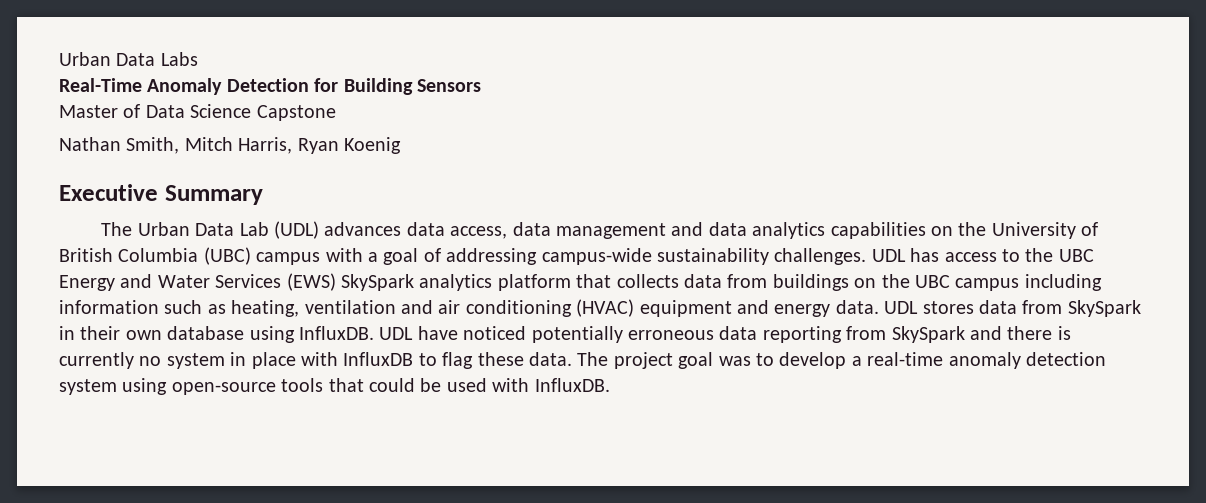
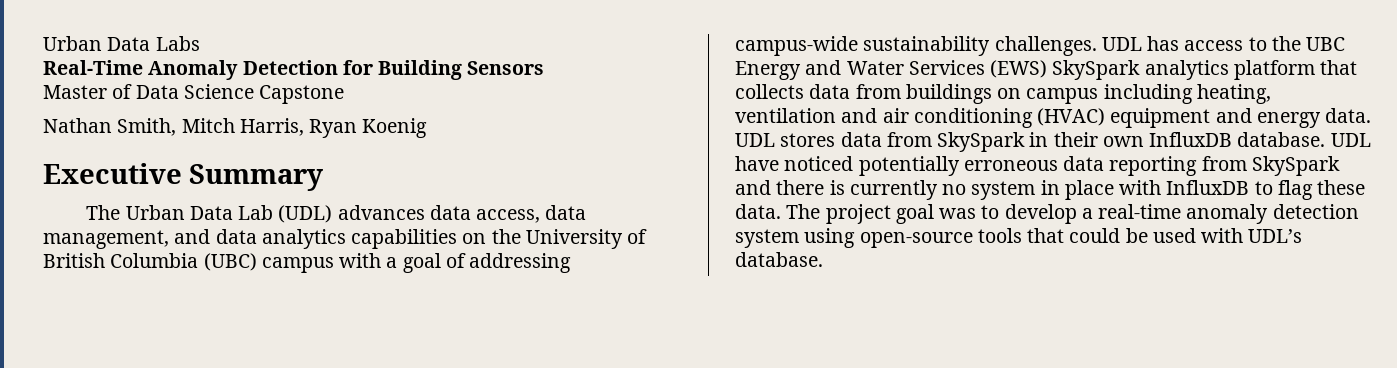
- The Urban Data Lab (UDL) advances data access, data management and data analytics capabilities on the University of British Columbia (UBC) campus with a goal of addressing campus-wide sustainability challenges.
+ The Urban Data Lab (UDL) advances data access, data management, and data analytics capabilities on the University of British Columbia (UBC) campus with a goal of addressing campus-wide sustainability challenges.
- UDL has access to the UBC Energy and Water Services (EWS) SkySpark analytics platform that collects data from buildings on the UBC campus including information such as heating, ventilation and air conditioning (HVAC) equipment and energy data.
+ UDL has access to the UBC Energy and Water Services (EWS) SkySpark analytics platform that collects data from buildings on campus including heating, ventilation and air conditioning (HVAC) equipment and energy data.
- UDL stores data from SkySpark in their own database using InfluxDB.
+ UDL stores data from SkySpark in their own InfluxDB database.
- The project goal was to develop a real-time anomaly detection system using open-source tools that could be used with InfluxDB.
+ The project goal was to develop a real-time anomaly detection system using open-source tools that could be used with UDL’s database.

